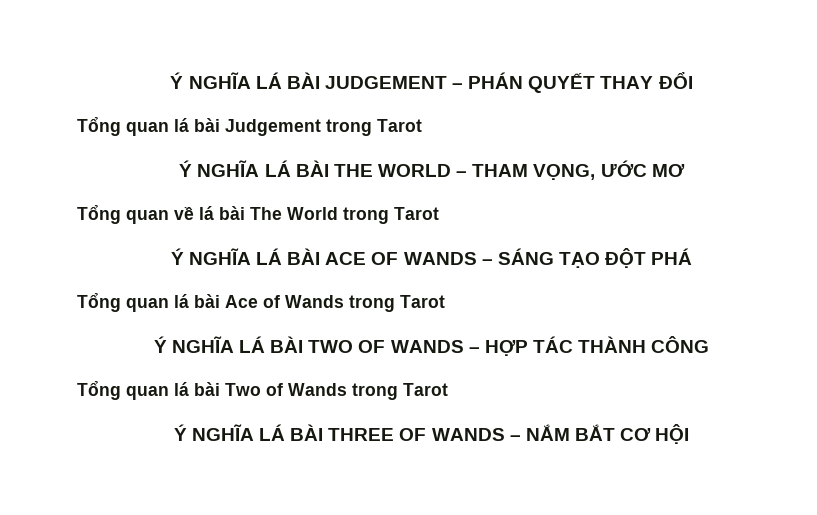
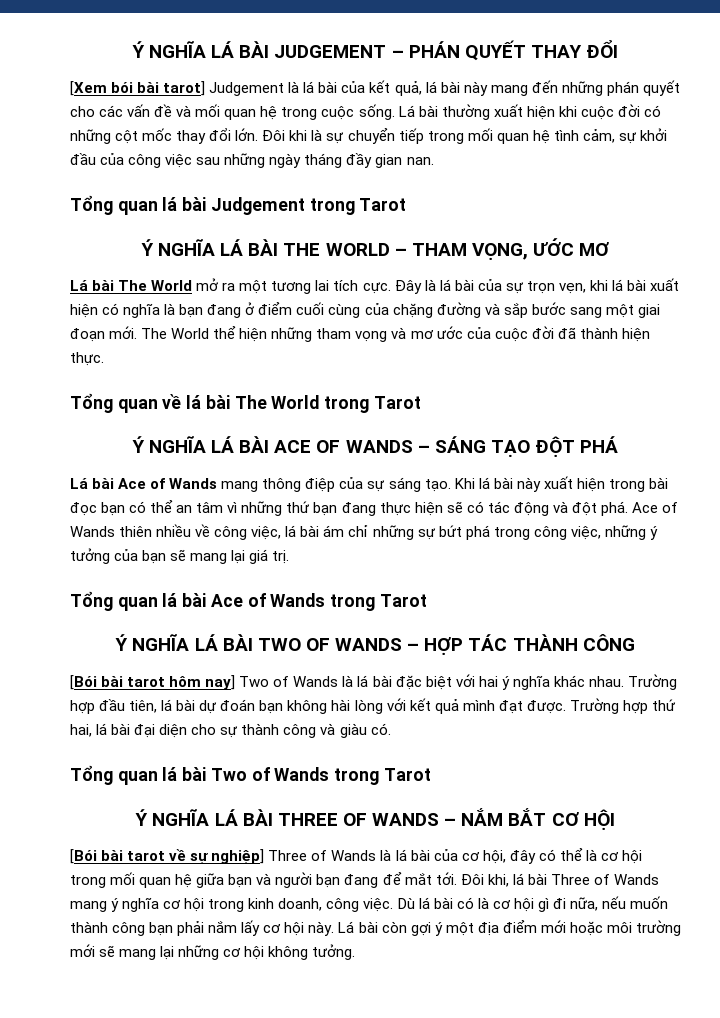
+ [Xem bói bài tarot] Judgement là lá bài của kết quả, lá bài này mang đến những phán quyết cho các vấn đề và mối quan hệ trong cuộc sống. Lá bài thường xuất hiện khi cuộc đời có những cột mốc thay đổi lớn. Đôi khi là sự chuyển tiếp trong mối quan hệ tình cảm, sự khởi đầu của công việc sau những ngày tháng đầy gian nan.
+ Lá bài The World mở ra một tương lai tích cực. Đây là lá bài của sự trọn vẹn, khi lá bài xuất hiện có nghĩa là bạn đang ở điểm cuối cùng của chặng đường và sắp bước sang một giai đoạn mới. The World thể hiện những tham vọng và mơ ước của cuộc đời đã thành hiện thực.
+ Lá bài Ace of Wands mang thông điệp của sự sáng tạo. Khi lá bài này xuất hiện trong bài đọc bạn có thể an tâm vì những thứ bạn đang thực hiện sẽ có tác động và đột phá. Ace of Wands thiên nhiều về công việc, lá bài ám chỉ những sự bứt phá trong công việc, những ý tưởng của bạn sẽ mang lại giá trị.
+ [Bói bài tarot hôm nay] Two of Wands là lá bài đặc biệt với hai ý nghĩa khác nhau. Trường hợp đầu tiên, lá bài dự đoán bạn không hài lòng với kết quả mình đạt được. Trường hợp thứ hai, lá bài đại diện cho sự thành công và giàu có.
+ [Bói bài tarot về sự nghiệp] Three of Wands là lá bài của cơ hội, đây có thể là cơ hội trong mối quan hệ giữa bạn và người bạn đang để mắt tới. Đôi khi, lá bài Three of Wands mang ý nghĩa cơ hội trong kinh doanh, công việc. Dù lá bài có là cơ hội gì đi nữa, nếu muốn thành công bạn phải nắm lấy cơ hội này. Lá bài còn gợi ý một địa điểm mới hoặc môi trường mới sẽ mang lại những cơ hội không tưởng.

